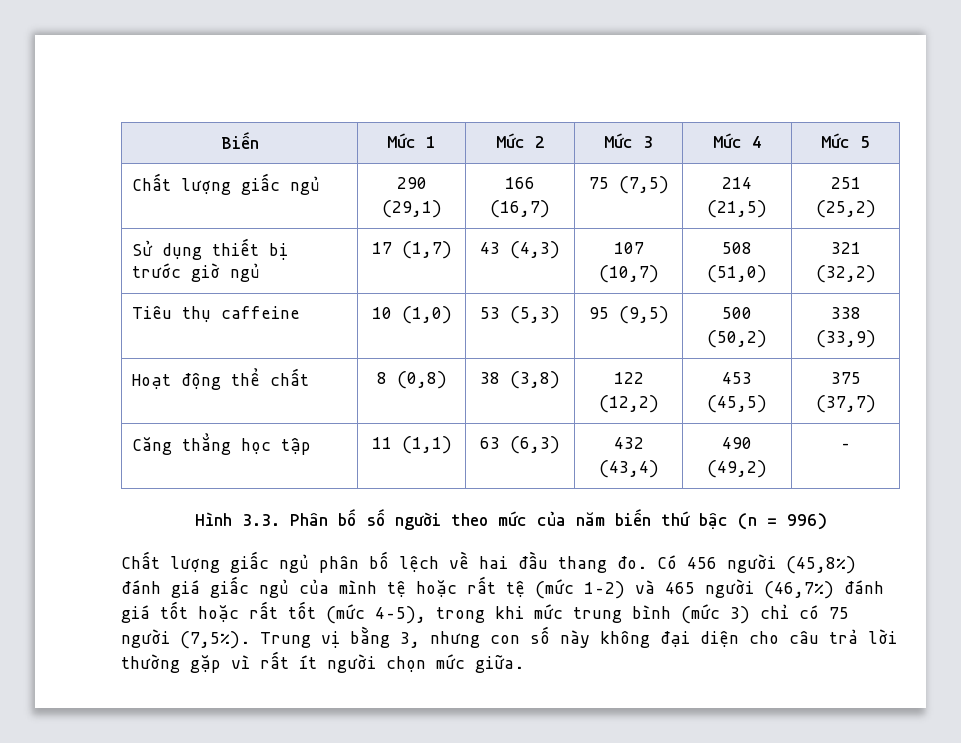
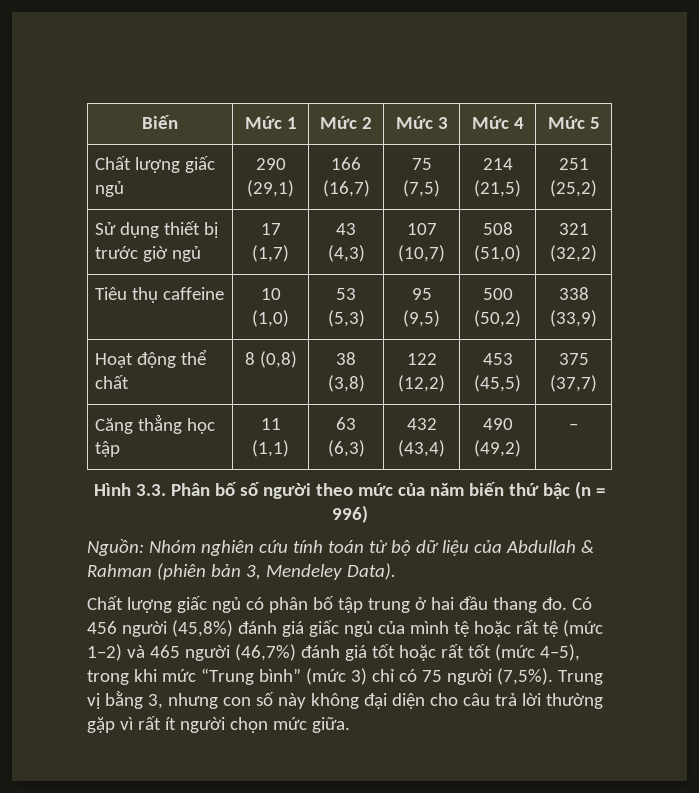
- Chất lượng giấc ngủ phân bố lệch về hai đầu thang đo.
+ Nguồn: Nhóm nghiên cứu tính toán từ bộ dữ liệu của Abdullah & Rahman (phiên bản 3, Mendeley Data).
+ Chất lượng giấc ngủ có phân bố tập trung ở hai đầu thang đo.
- Có 456 người (45,8%) đánh giá giấc ngủ của mình tệ hoặc rất tệ (mức 1–2) và 465 người (46,7%) đánh giá tốt hoặc rất tốt (mức 4–5), trong khi mức trung bình (mức 3) chỉ có 75 người (7,5%).
+ Có 456 người (45,8%) đánh giá giấc ngủ của mình tệ hoặc rất tệ (mức 1–2) và 465 người (46,7%) đánh giá tốt hoặc rất tốt (mức 4–5), trong khi mức “Trung bình” (mức 3) chỉ có 75 người (7,5%).

